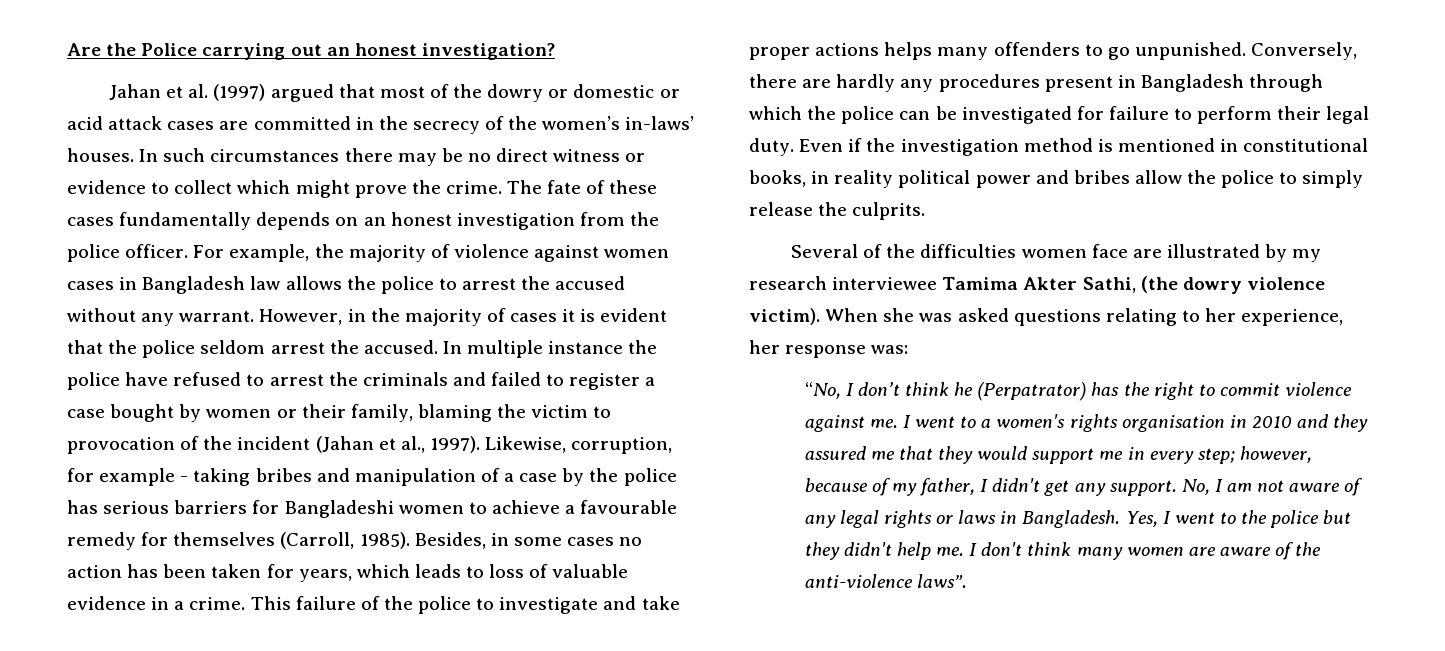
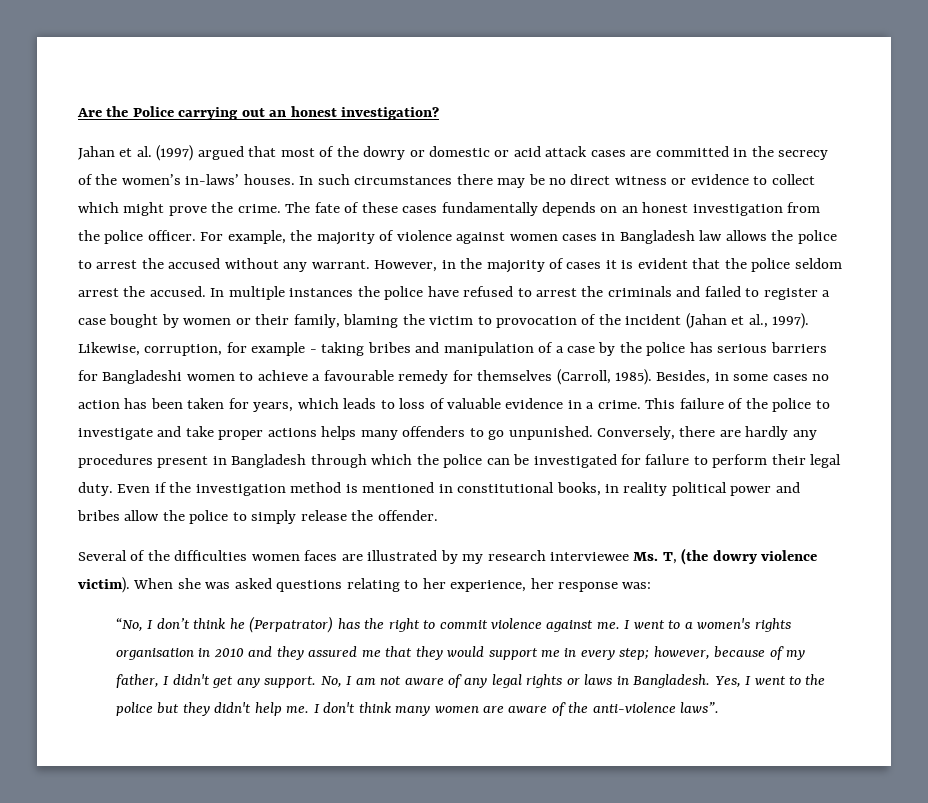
- In multiple instance the police have refused to arrest the criminals and failed to register a case bought by women or their family, blaming the victim to provocation of the incident (Jahan et al., 1997).
+ In multiple instances the police have refused to arrest the criminals and failed to register a case bought by women or their family, blaming the victim to provocation of the incident (Jahan et al., 1997).
- Even if the investigation method is mentioned in constitutional books, in reality political power and bribes allow the police to simply release the culprits.
+ Even if the investigation method is mentioned in constitutional books, in reality political power and bribes allow the police to simply release the offender.
- Several of the difficulties women face are illustrated by my research interviewee Tamima Akter Sathi, (the dowry violence victim).
+ Several of the difficulties women faces are illustrated by my research interviewee Ms. T, (the dowry violence victim).

